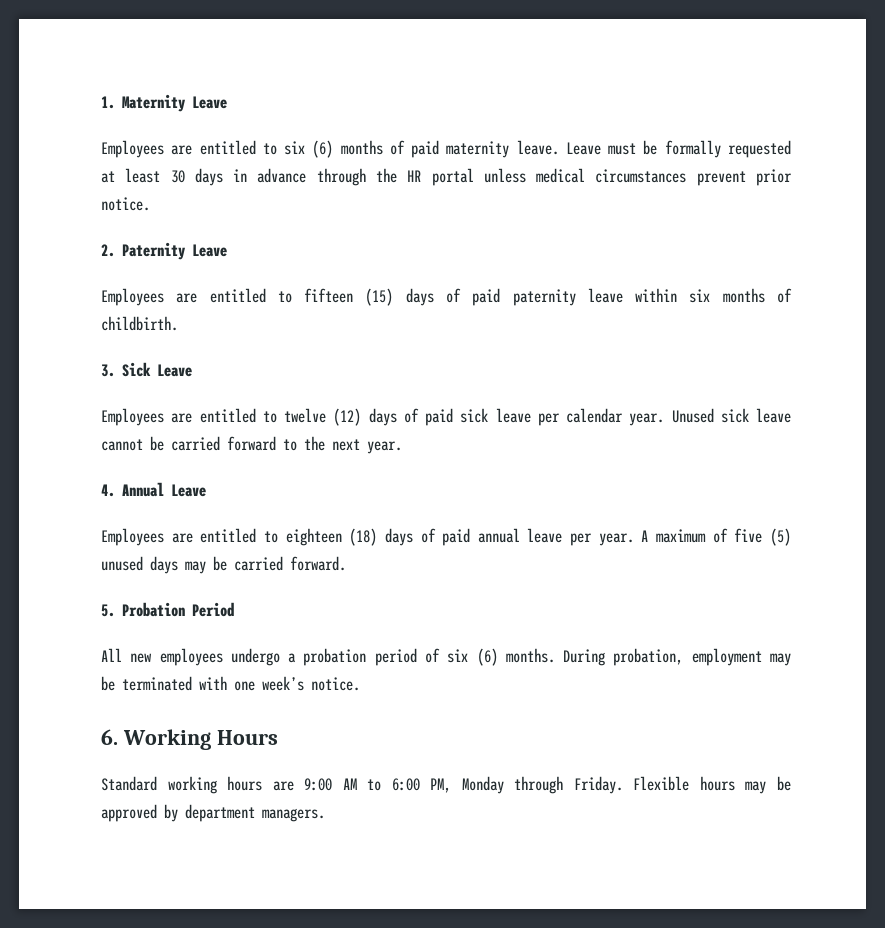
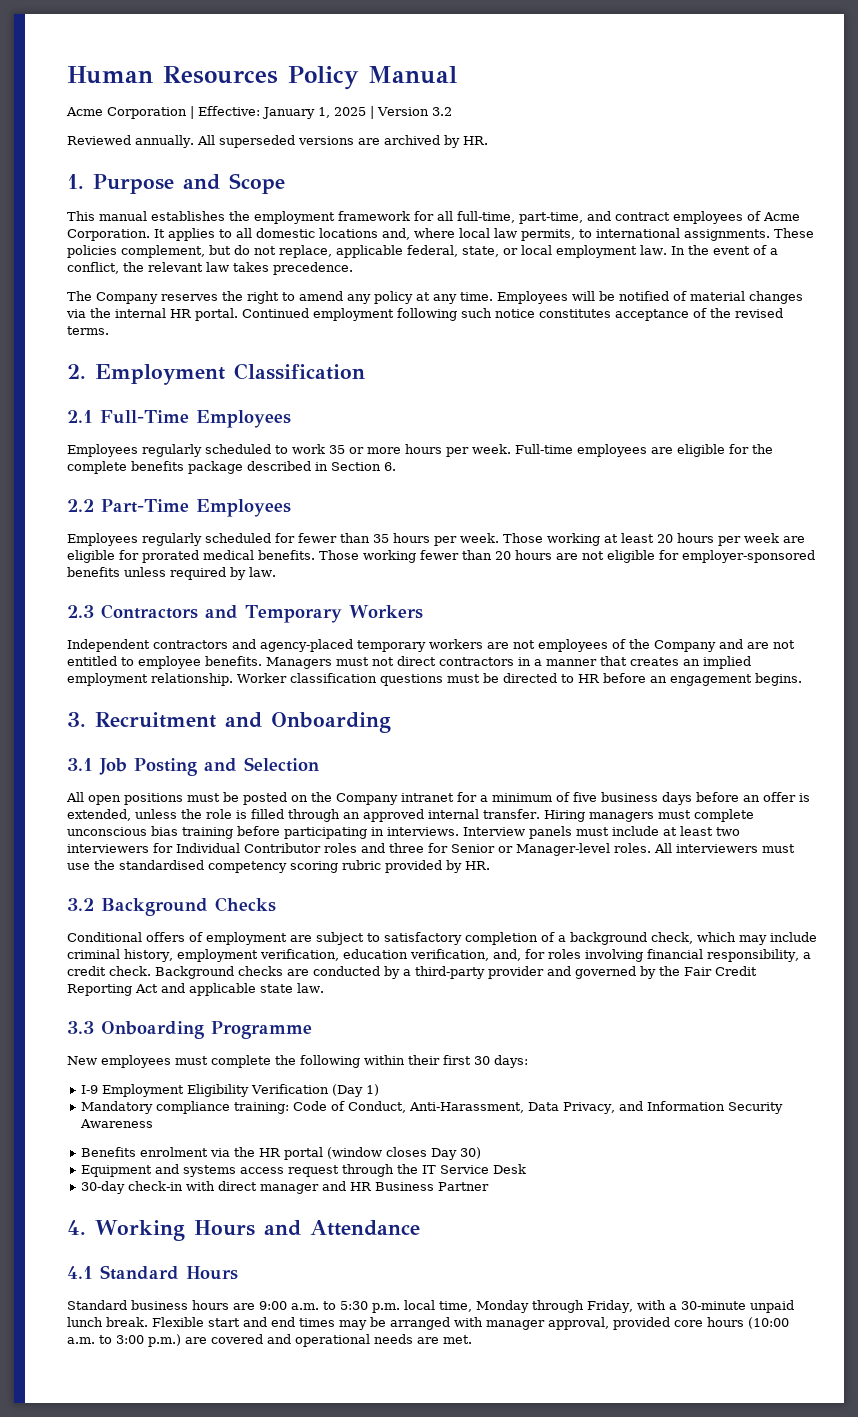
- 1. Maternity Leave
- Employees are entitled to six (6) months of paid maternity leave. Leave must be formally requested at least 30 days in advance through the HR portal unless medical circumstances prevent prior notice.
- 2. Paternity Leave
- Employees are entitled to fifteen (15) days of paid paternity leave within six months of childbirth.
- 3. Sick Leave
- Employees are entitled to twelve (12) days of paid sick leave per calendar year. Unused sick leave cannot be carried forward to the next year.
- 4. Annual Leave
- Employees are entitled to eighteen (18) days of paid annual leave per year. A maximum of five (5) unused days may be carried forward.
- 5. Probation Period
- All new employees undergo a probation period of six (6) months. During probation, employment may be terminated with one week’s notice.
- 6. Working Hours
+ Human Resources Policy Manual
+ Acme Corporation | Effective: January 1, 2025 | Version 3.2
+ Reviewed annually. All superseded versions are archived by HR.
+ 1. Purpose and Scope
+ This manual establishes the employment framework for all full-time, part-time, and contract employees of Acme Corporation. It applies to all domestic locations and, where local law permits, to international assignments. These policies complement, but do not replace, applicable federal, state, or local employment law. In the event of a conflict, the relevant law takes precedence.
+ The Company reserves the right to amend any policy at any time. Employees will be notified of material changes via the internal HR portal. Continued employment following such notice constitutes acceptance of the revised terms.
+ 2. Employment Classification
+ 2.1 Full-Time Employees
+ Employees regularly scheduled to work 35 or more hours per week. Full-time employees are eligible for the complete benefits package described in Section 6.
+ 2.2 Part-Time Employees
+ Employees regularly scheduled for fewer than 35 hours per week. Those working at least 20 hours per week are eligible for prorated medical benefits. Those working fewer than 20 hours are not eligible for employer-sponsored benefits unless required by law.
+ 2.3 Contractors and Temporary Workers
+ Independent contractors and agency-placed temporary workers are not employees of the Company and are not entitled to employee benefits. Managers must not direct contractors in a manner that creates an implied employment relationship. Worker classification questions must be directed to HR before an engagement begins.
+ 3. Recruitment and Onboarding
+ 3.1 Job Posting and Selection
+ All open positions must be posted on the Company intranet for a minimum of five business days before an offer is extended, unless the role is filled through an approved internal transfer. Hiring managers must complete unconscious bias training before participating in interviews. Interview panels must include at least two interviewers for Individual Contributor roles and three for Senior or Manager-level roles. All interviewers must use the standardised competency scoring rubric provided by HR.
+ 3.2 Background Checks
+ Conditional offers of employment are subject to satisfactory completion of a background check, which may include criminal history, employment verification, education verification, and, for roles involving financial responsibility, a credit check. Background checks are conducted by a third-party provider and governed by the Fair Credit Reporting Act and applicable state law.
+ 3.3 Onboarding Programme
+ New employees must complete the following within their first 30 days:
+ I-9 Employment Eligibility Verification (Day 1)
+ Mandatory compliance training: Code of Conduct, Anti-Harassment, Data Privacy, and Information Security Awareness
+ Benefits enrolment via the HR portal (window closes Day 30)
+ Equipment and systems access request through the IT Service Desk
+ 30-day check-in with direct manager and HR Business Partner
+ 4. Working Hours and Attendance
+ 4.1 Standard Hours
- Standard working hours are 9:00 AM to 6:00 PM, Monday through Friday. Flexible hours may be approved by department managers.
+ Standard business hours are 9:00 a.m. to 5:30 p.m. local time, Monday through Friday, with a 30-minute unpaid lunch break. Flexible start and end times may be arranged with manager approval, provided core hours (10:00 a.m. to 3:00 p.m.) are covered and operational needs are met.

